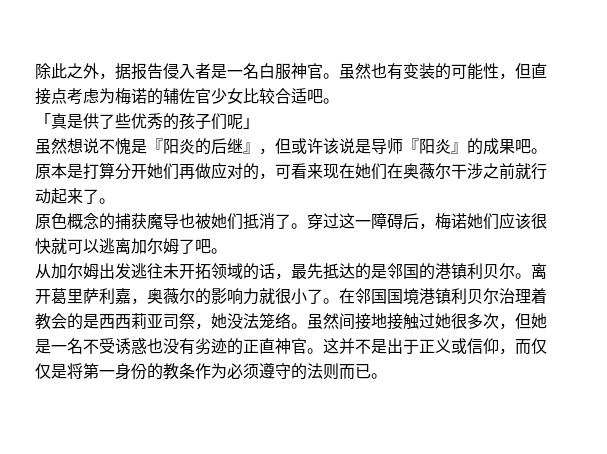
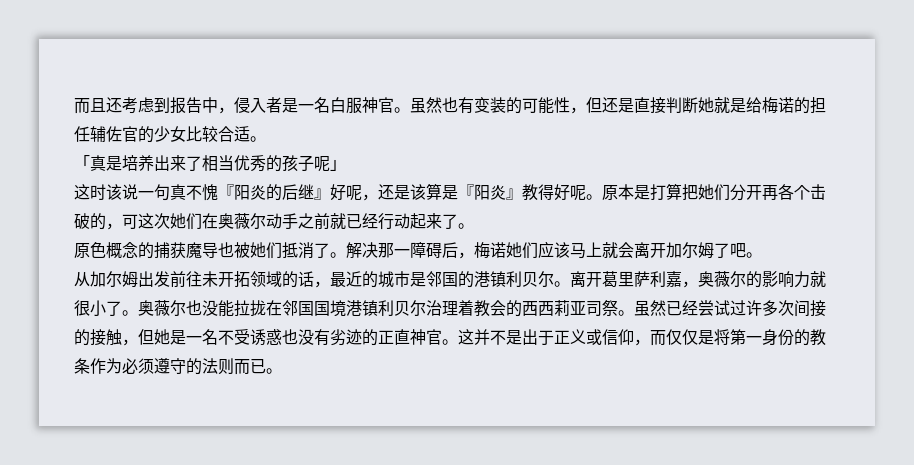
- 除此之外，据报告侵入者是一名白服神官。
+ 而且还考虑到报告中，侵入者是一名白服神官。
- 虽然也有变装的可能性，但直接点考虑为梅诺的辅佐官少女比较合适吧。
+ 虽然也有变装的可能性，但还是直接判断她就是给梅诺的担任辅佐官的少女比较合适。
- 「真是供了些优秀的孩子们呢」
+ 「真是培养出来了相当优秀的孩子呢」
- 虽然想说不愧是『阳炎的后继』，但或许该说是导师『阳炎』的成果吧。原本是打算分开她们再做应对的，可看来现在她们在奥薇尔干涉之前就行动起来了。
+ 这时该说一句真不愧『阳炎的后继』好呢，还是该算是『阳炎』教得好呢。原本是打算把她们分开再各个击破的，可这次她们在奥薇尔动手之前就已经行动起来了。
- 穿过这一障碍后，梅诺她们应该很快就可以逃离加尔姆了吧。
+ 解决那一障碍后，梅诺她们应该马上就会离开加尔姆了吧。
- 从加尔姆出发逃往未开拓领域的话，最先抵达的是邻国的港镇利贝尔。
+ 从加尔姆出发前往未开拓领域的话，最近的城市是邻国的港镇利贝尔。
- 在邻国国境港镇利贝尔治理着教会的是西西莉亚司祭，她没法笼络。虽然间接地接触过她很多次，但她是一名不受诱惑也没有劣迹的正直神官。
+ 奥薇尔也没能拉拢在邻国国境港镇利贝尔治理着教会的西西莉亚司祭。虽然已经尝试过许多次间接的接触，但她是一名不受诱惑也没有劣迹的正直神官。

